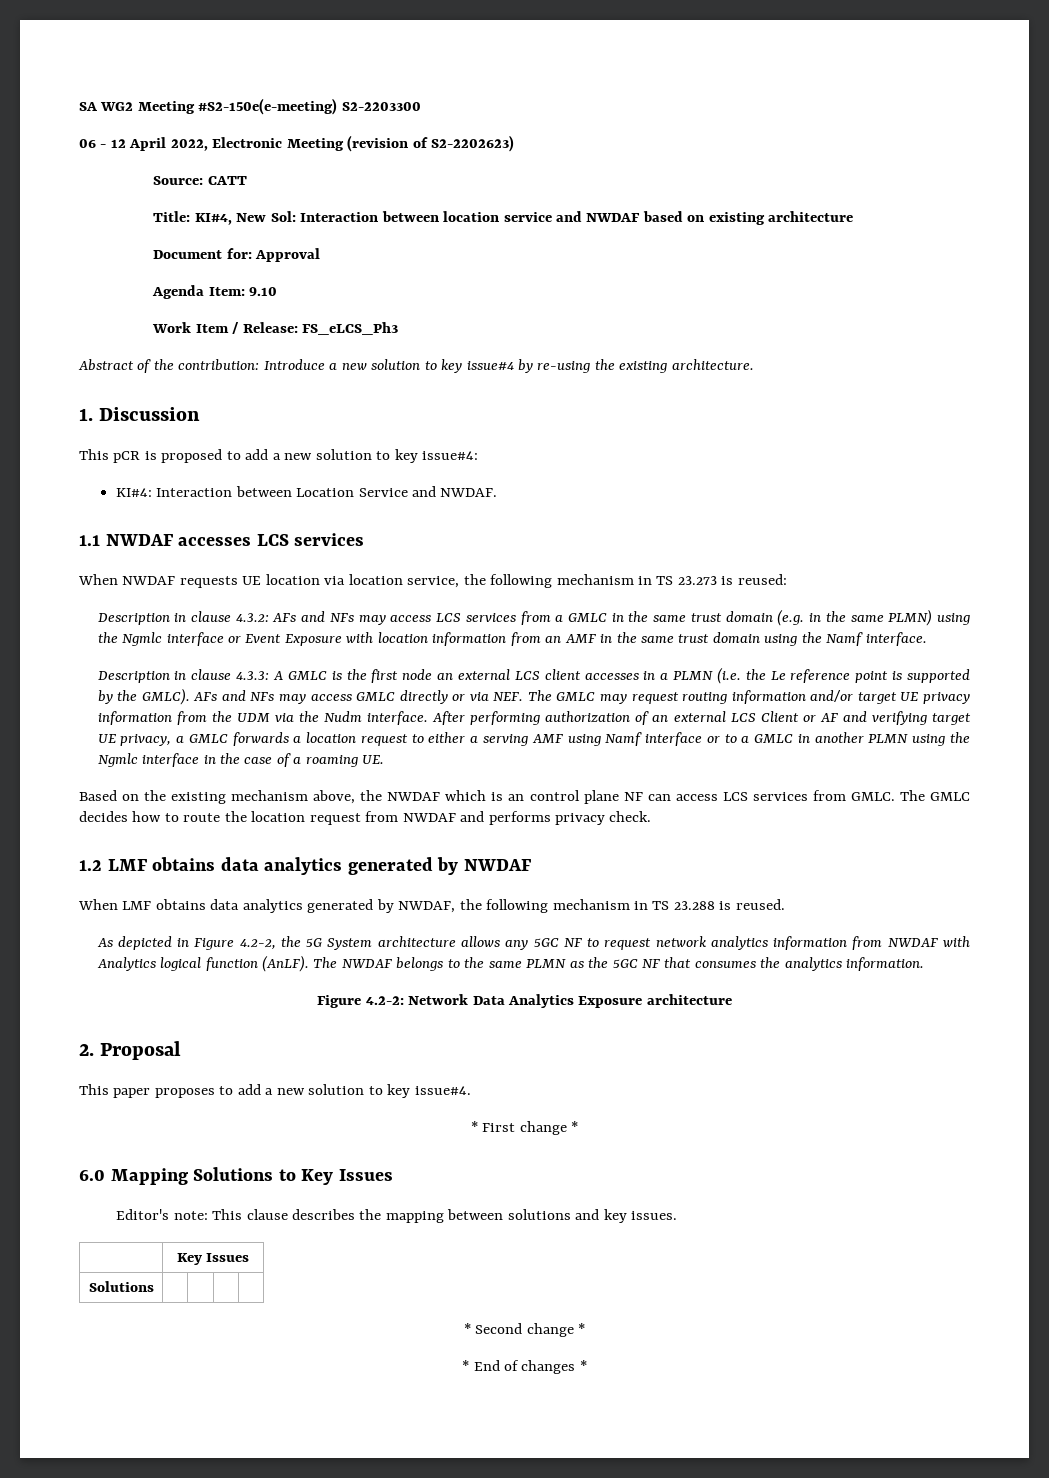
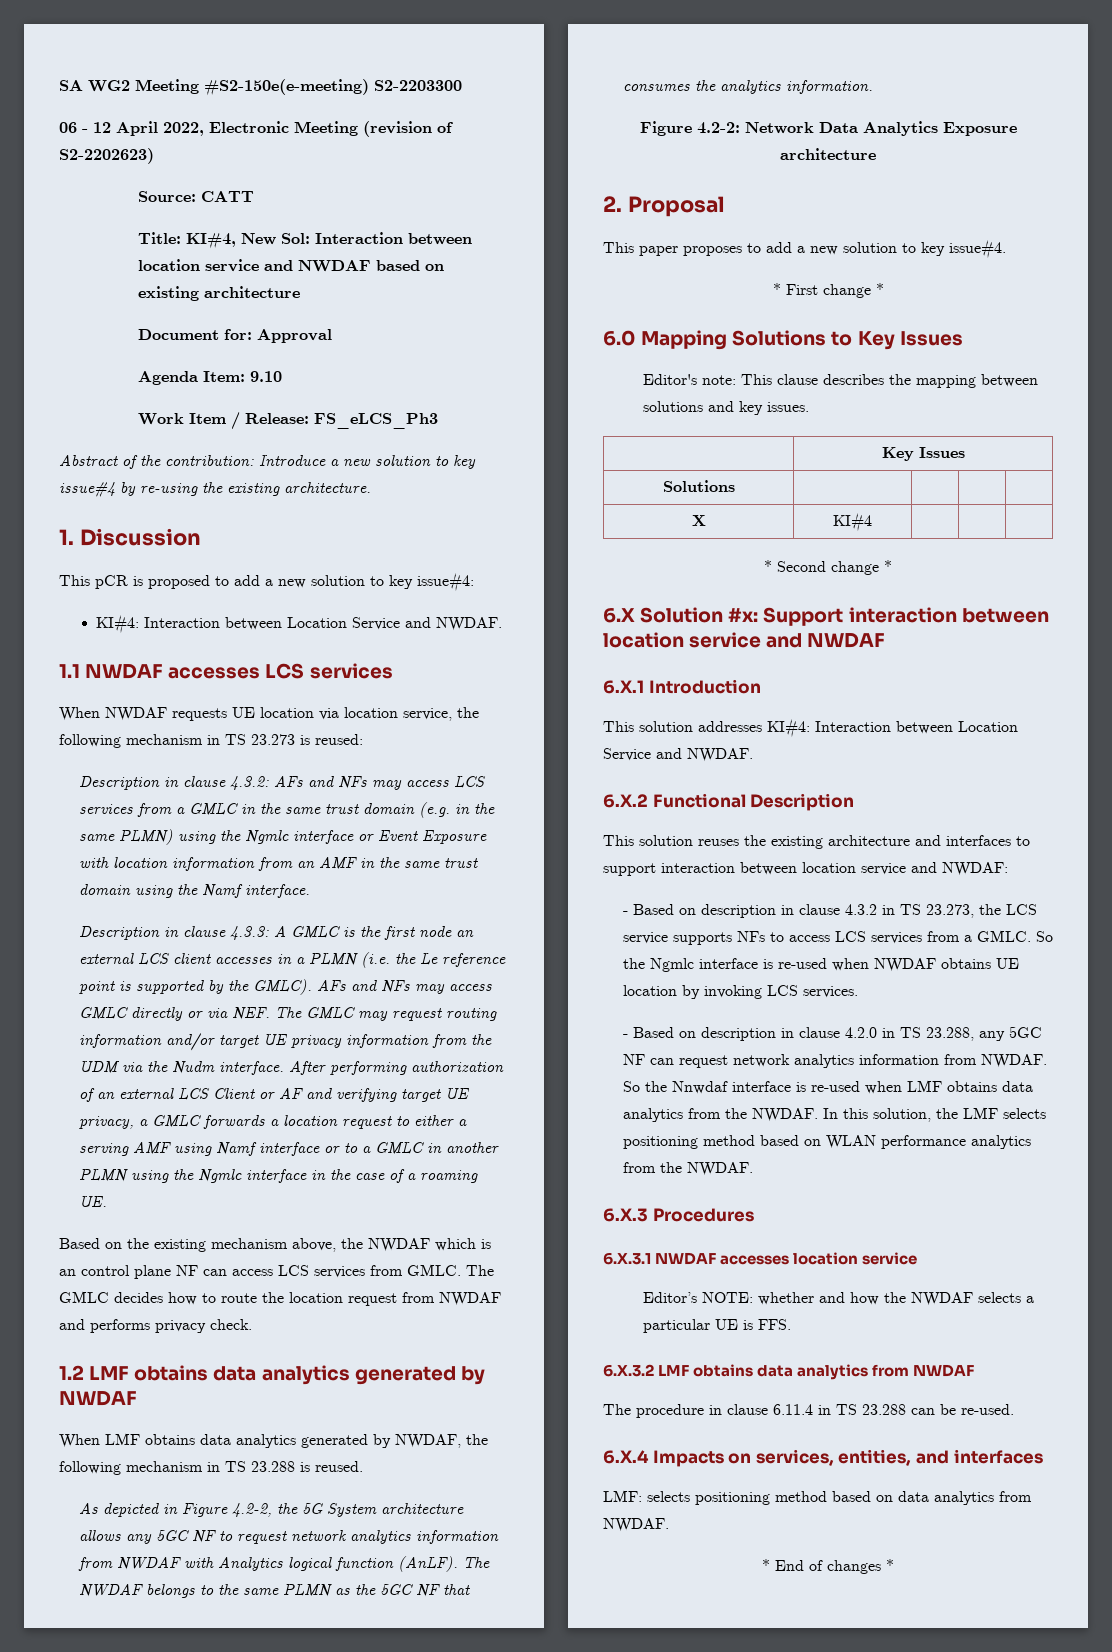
+ X | KI#4 | | |
+ 6.X Solution #x: Support interaction between location service and NWDAF
+ 6.X.1 Introduction
+ This solution addresses KI#4: Interaction between Location Service and NWDAF.
+ 6.X.2 Functional Description
+ This solution reuses the existing architecture and interfaces to support interaction between location service and NWDAF:
+ - Based on description in clause 4.3.2 in TS 23.273, the LCS service supports NFs to access LCS services from a GMLC. So the Ngmlc interface is re-used when NWDAF obtains UE location by invoking LCS services.
+ - Based on description in clause 4.2.0 in TS 23.288, any 5GC NF can request network analytics information from NWDAF. So the Nnwdaf interface is re-used when LMF obtains data analytics from the NWDAF. In this solution, the LMF selects positioning method based on WLAN performance analytics from the NWDAF.
+ 6.X.3 Procedures
+ 6.X.3.1 NWDAF accesses location service
+ Editor’s NOTE: whether and how the NWDAF selects a particular UE is FFS.
+ 6.X.3.2 LMF obtains data analytics from NWDAF
+ The procedure in clause 6.11.4 in TS 23.288 can be re-used.
+ 6.X.4 Impacts on services, entities, and interfaces
+ LMF: selects positioning method based on data analytics from NWDAF.

